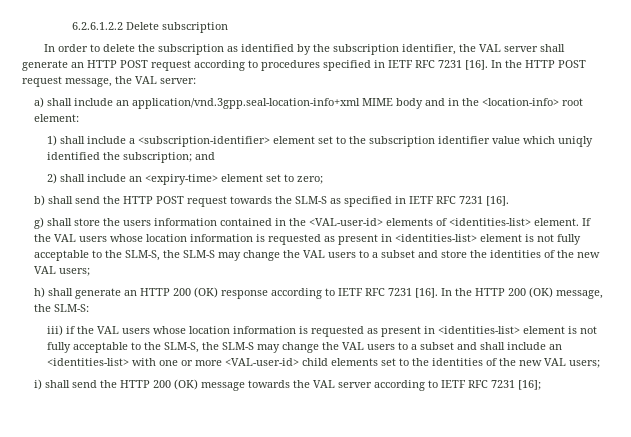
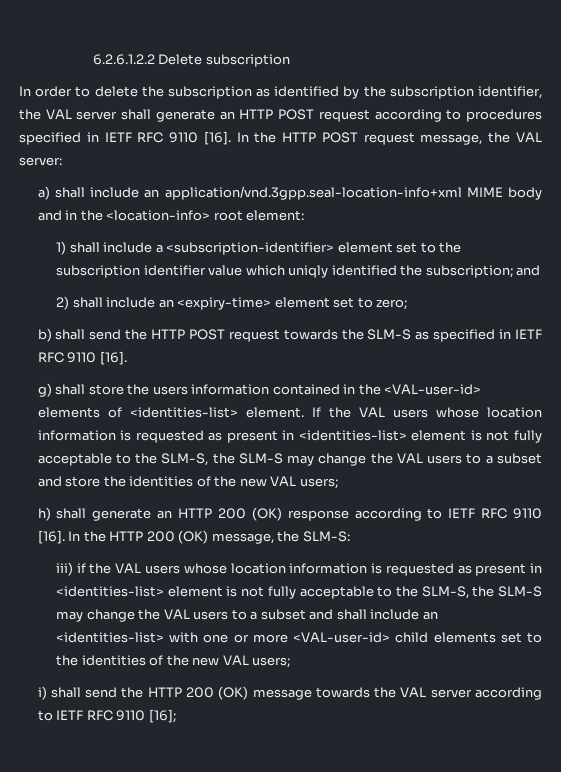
- In order to delete the subscription as identified by the subscription identifier, the VAL server shall generate an HTTP POST request according to procedures specified in IETF RFC 7231 [16].
+ In order to delete the subscription as identified by the subscription identifier, the VAL server shall generate an HTTP POST request according to procedures specified in IETF RFC 9110 [16].
- b) shall send the HTTP POST request towards the SLM-S as specified in IETF RFC 7231 [16].
+ b) shall send the HTTP POST request towards the SLM-S as specified in IETF RFC 9110 [16].
- h) shall generate an HTTP 200 (OK) response according to IETF RFC 7231 [16].
+ h) shall generate an HTTP 200 (OK) response according to IETF RFC 9110 [16].
- i) shall send the HTTP 200 (OK) message towards the VAL server according to IETF RFC 7231 [16];
+ i) shall send the HTTP 200 (OK) message towards the VAL server according to IETF RFC 9110 [16];

